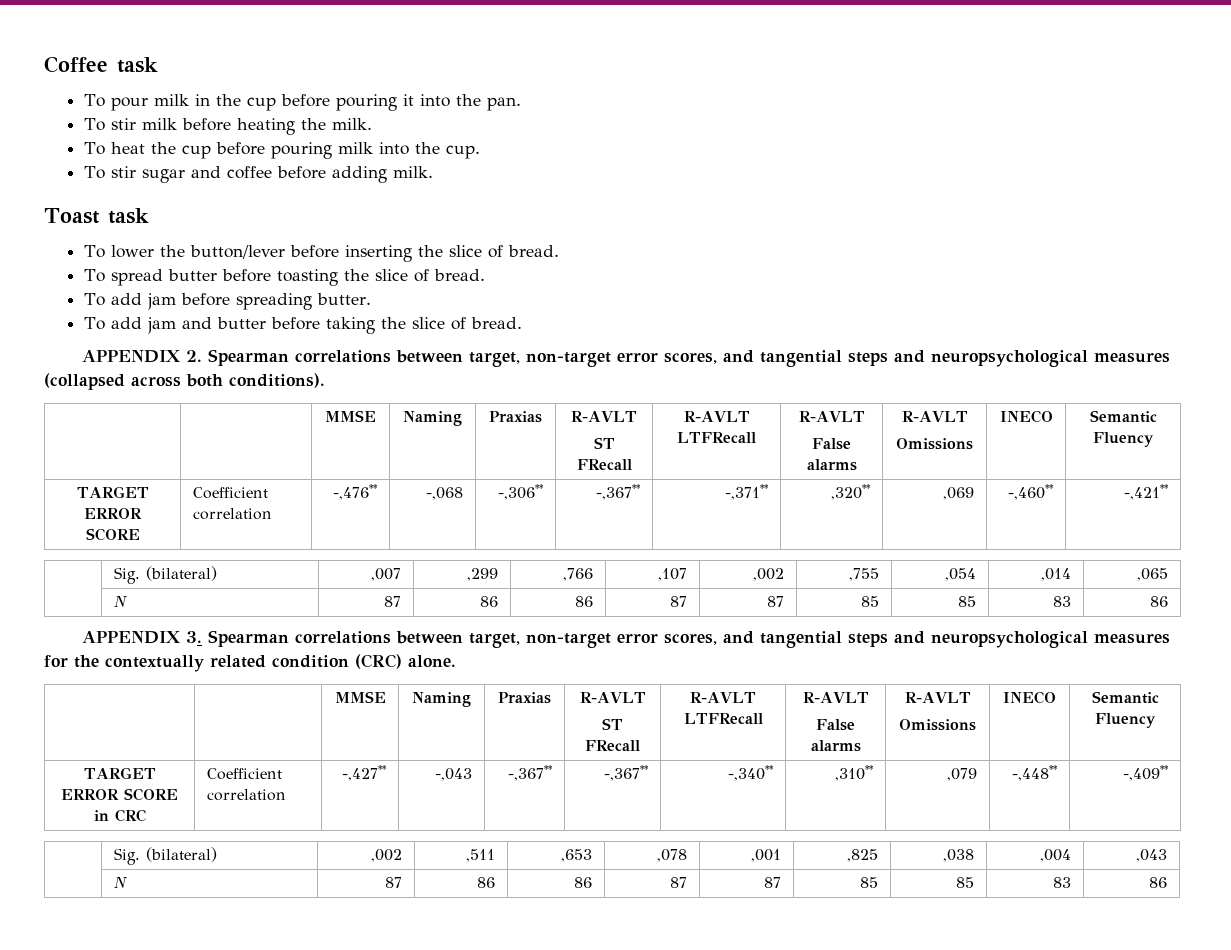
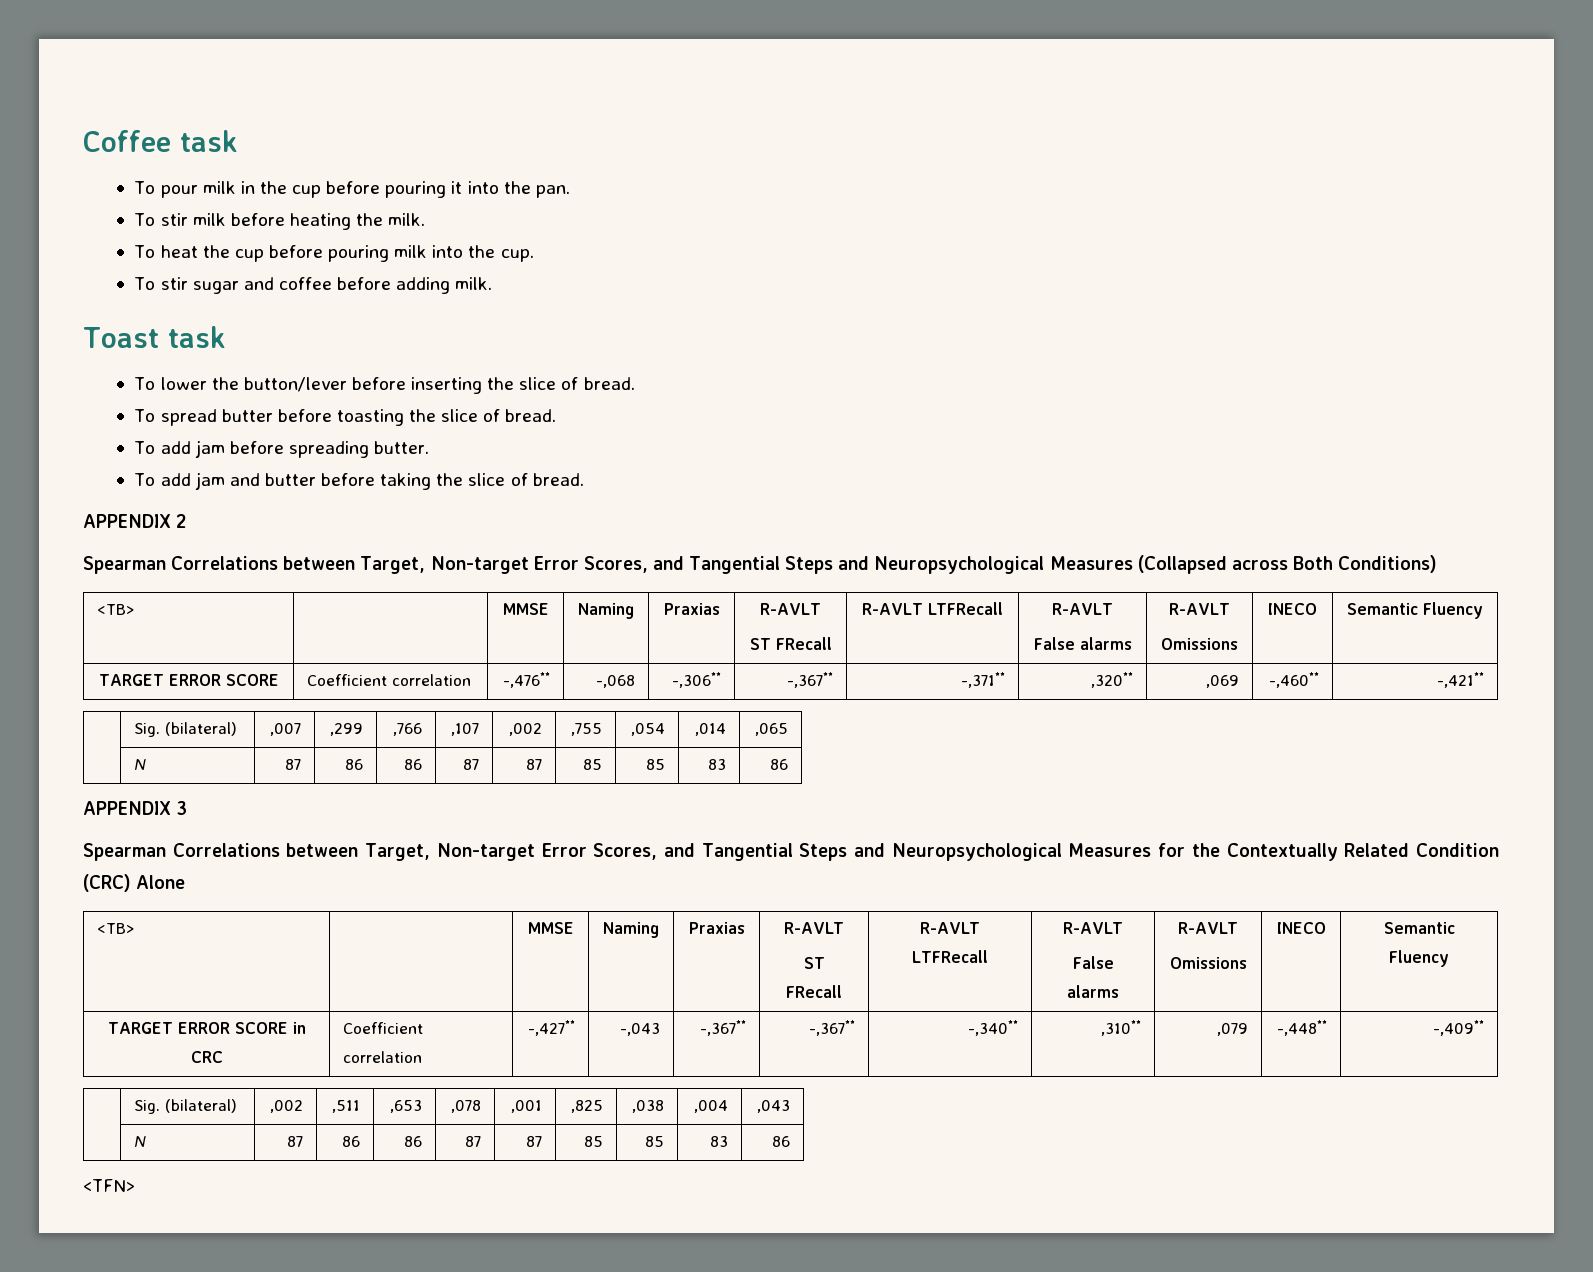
- APPENDIX 2. Spearman correlations between target, non-target error scores, and tangential steps and neuropsychological measures (collapsed across both conditions).
- | | MMSE | Naming | Praxias | R-AVLT
+ APPENDIX 2
+ Spearman Correlations between Target, Non-target Error Scores, and Tangential Steps and Neuropsychological Measures (Collapsed across Both Conditions)
+ <TB> | | MMSE | Naming | Praxias | R-AVLT
- APPENDIX 3. Spearman correlations between target, non-target error scores, and tangential steps and neuropsychological measures for the contextually related condition (CRC) alone.
- | | MMSE | Naming | Praxias | R-AVLT
+ APPENDIX 3
+ Spearman Correlations between Target, Non-target Error Scores, and Tangential Steps and Neuropsychological Measures for the Contextually Related Condition (CRC) Alone
+ <TB> | | MMSE | Naming | Praxias | R-AVLT
+ <TFN>

